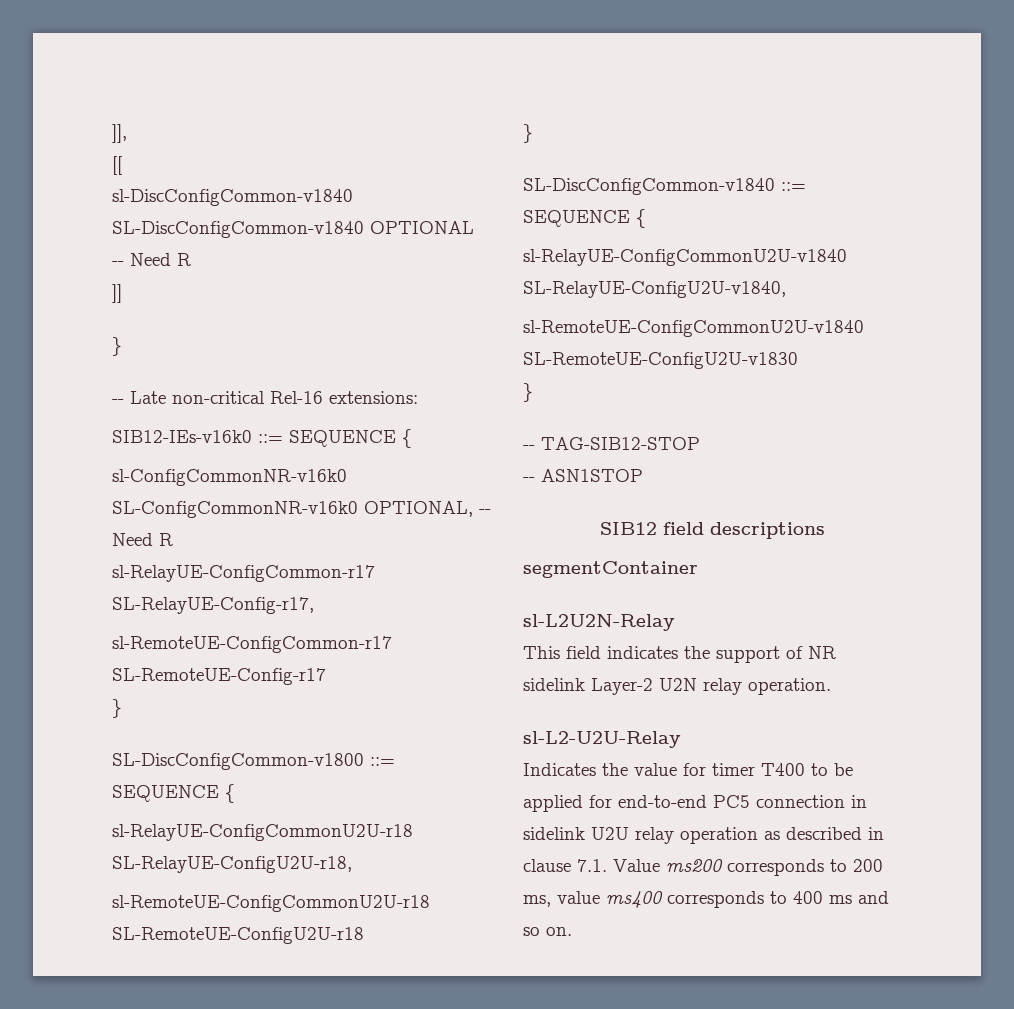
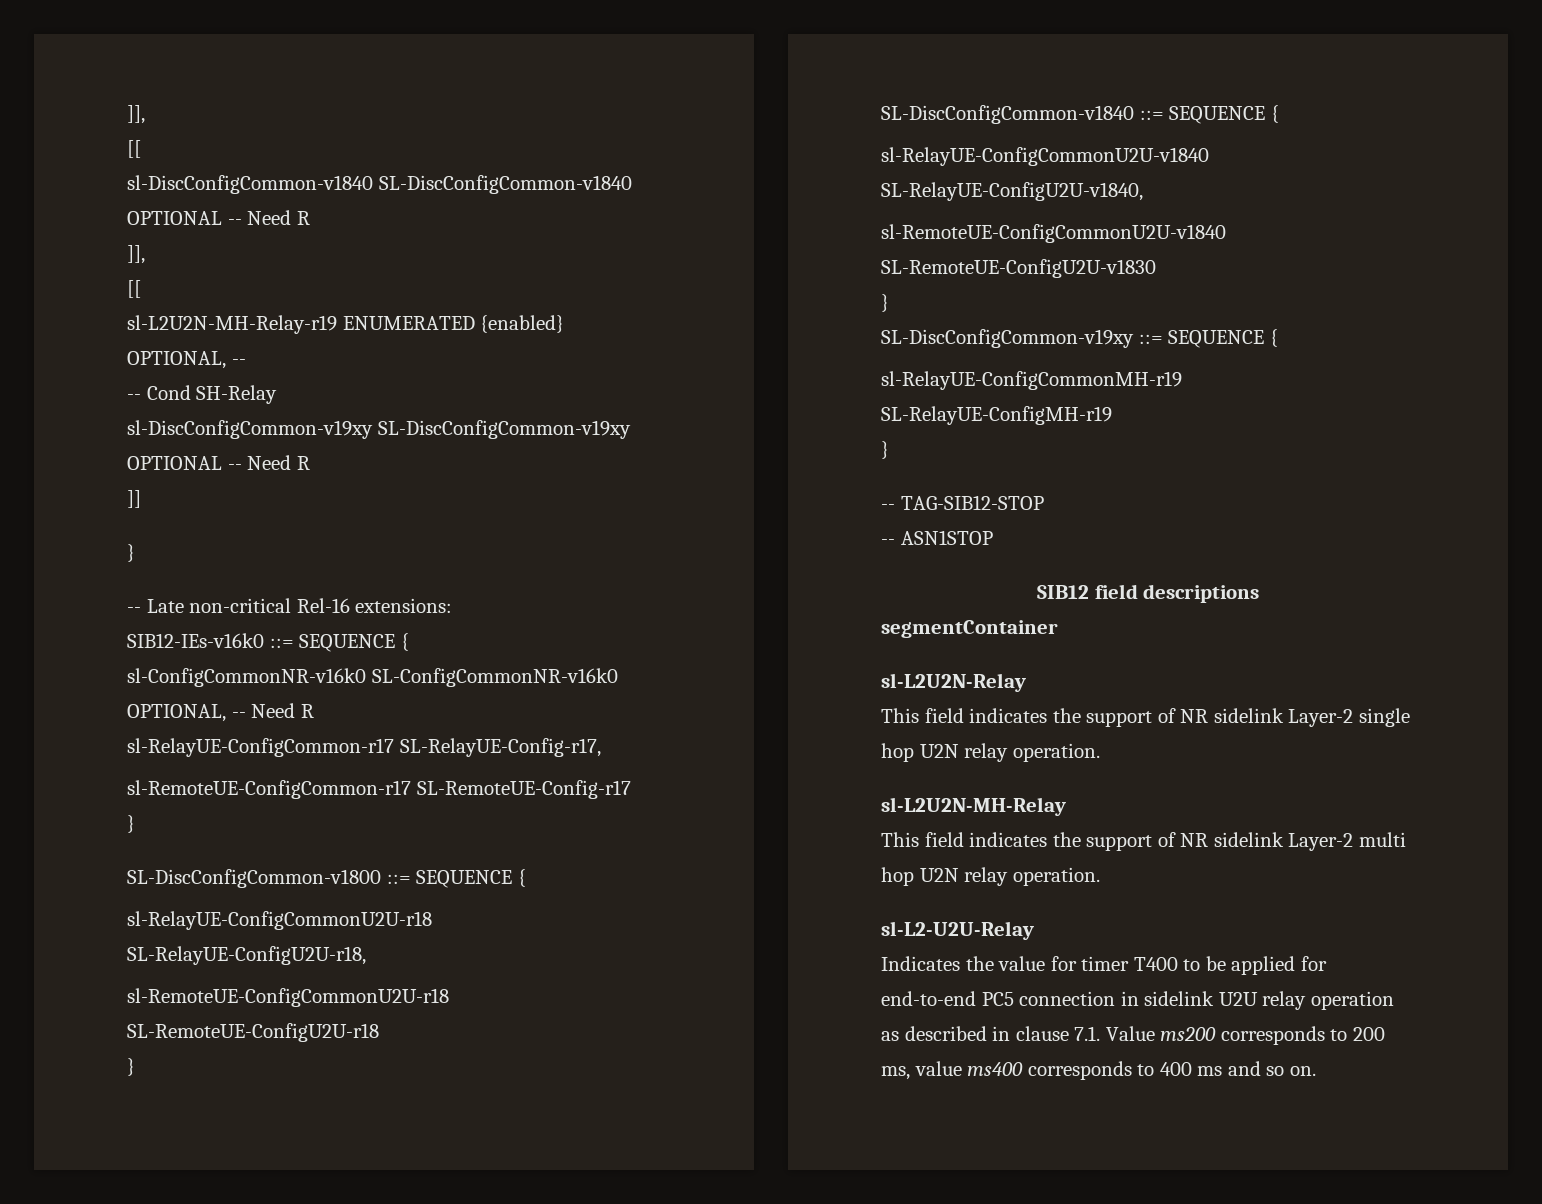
  sl-DiscConfigCommon-v1840 SL-DiscConfigCommon-v1840 OPTIONAL -- Need R
+ ]],
+ [[
+ sl-L2U2N-MH-Relay-r19 ENUMERATED {enabled} OPTIONAL, --
+ -- Cond SH-Relay
+ sl-DiscConfigCommon-v19xy SL-DiscConfigCommon-v19xy OPTIONAL -- Need R
+ SL-DiscConfigCommon-v19xy ::= SEQUENCE {
+ sl-RelayUE-ConfigCommonMH-r19 SL-RelayUE-ConfigMH-r19
+ }
- This field indicates the support of NR sidelink Layer-2 U2N relay operation.
+ This field indicates the support of NR sidelink Layer-2 single hop U2N relay operation.
+ sl-L2U2N-MH-Relay
+ This field indicates the support of NR sidelink Layer-2 multi hop U2N relay operation.

